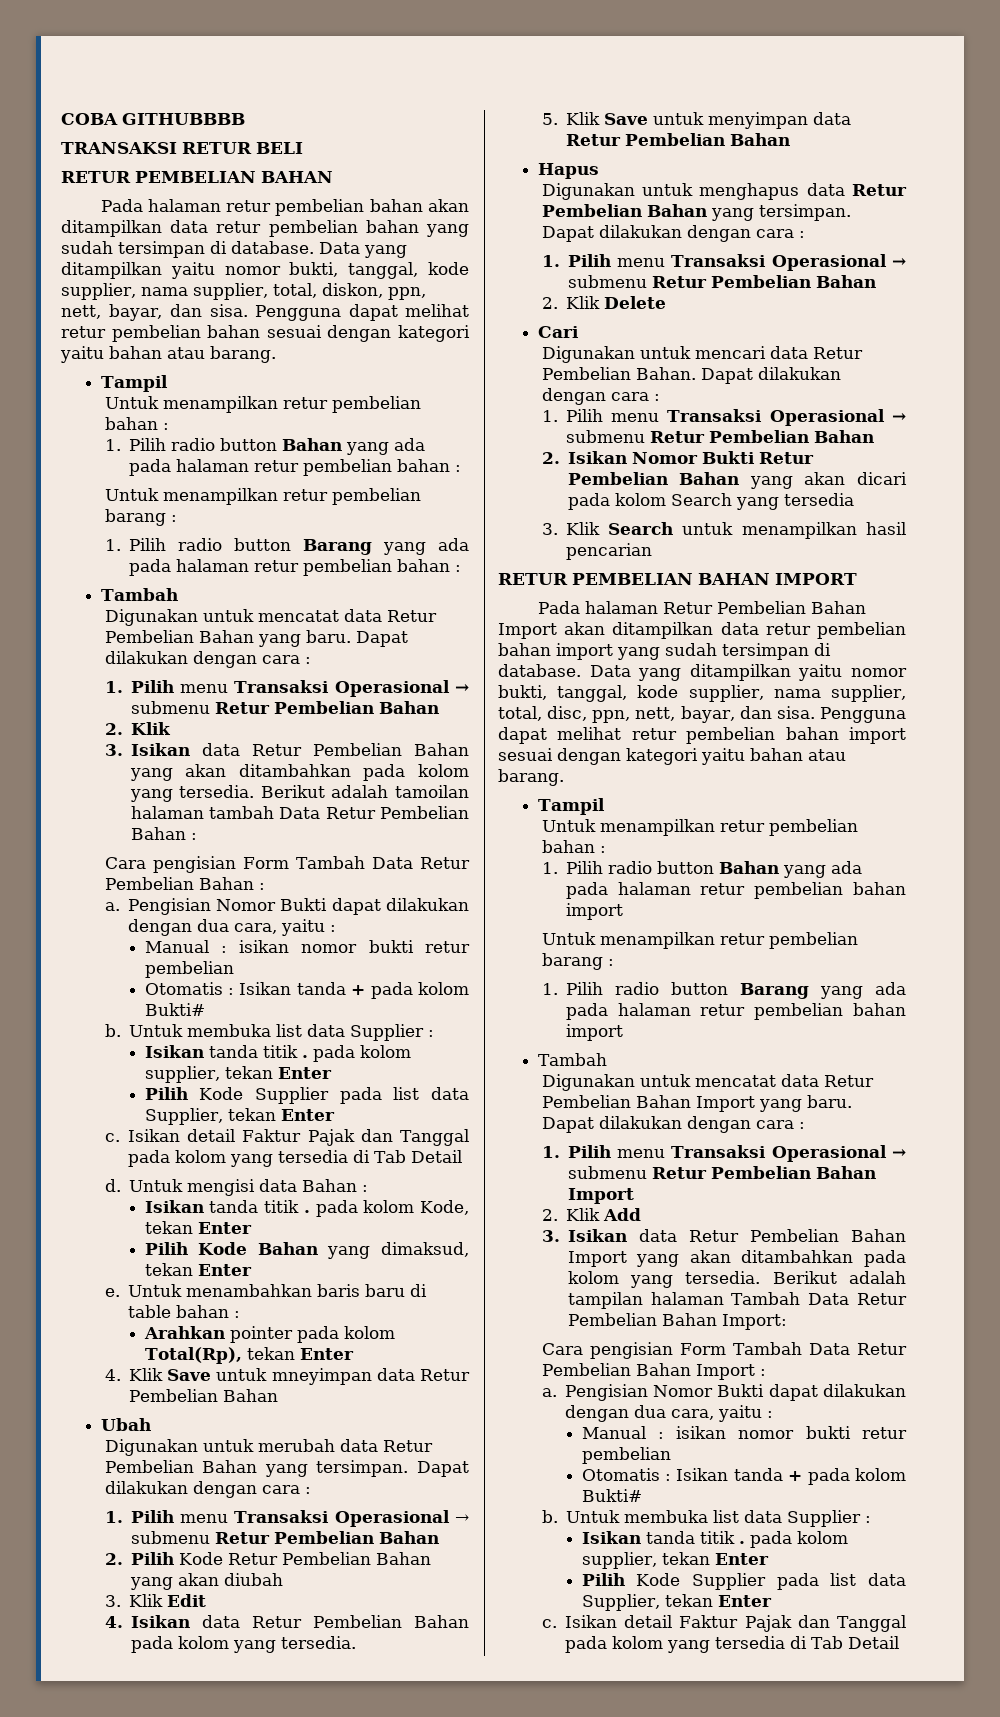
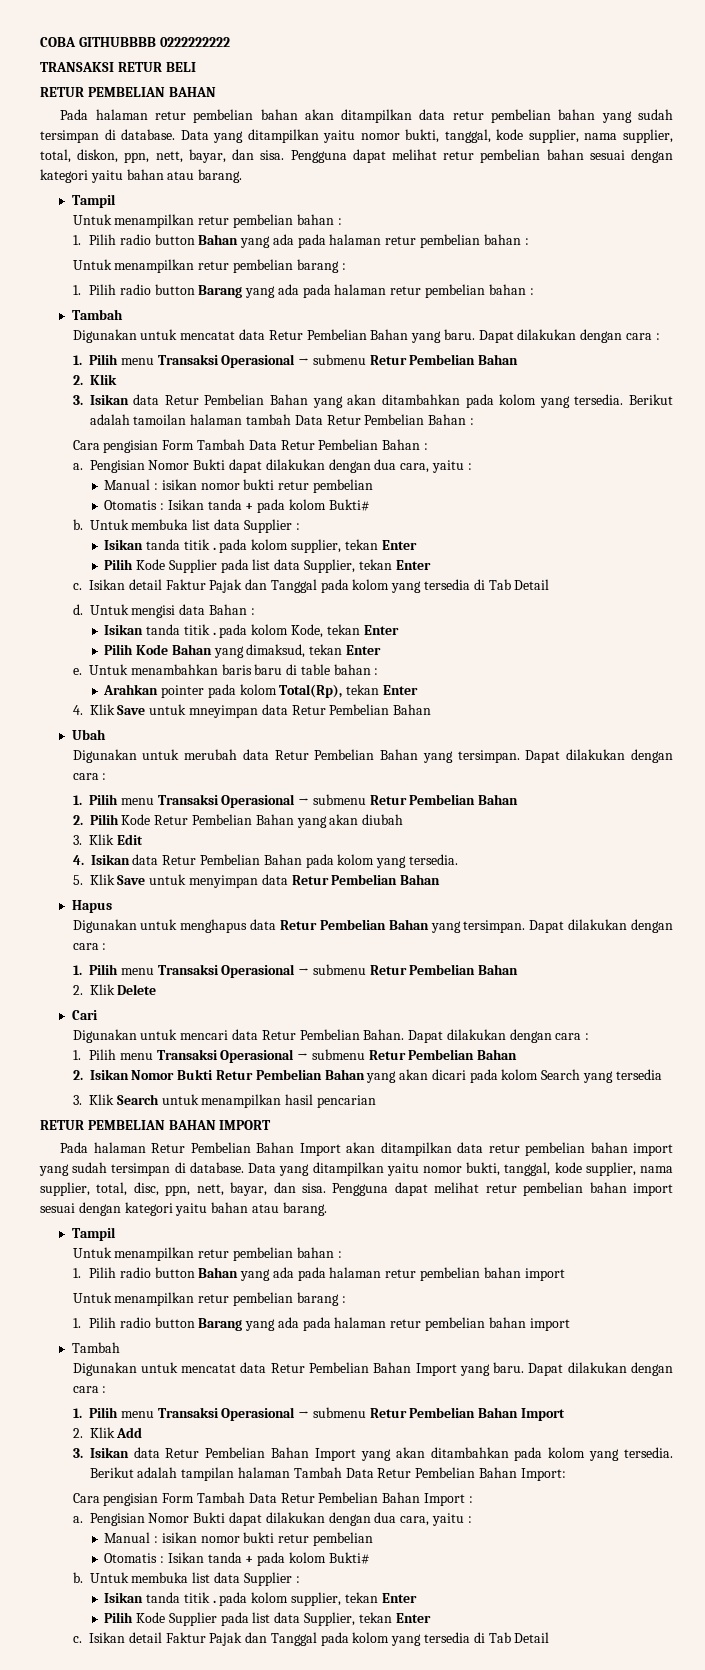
- COBA GITHUBBBB
+ COBA GITHUBBBB 0222222222

